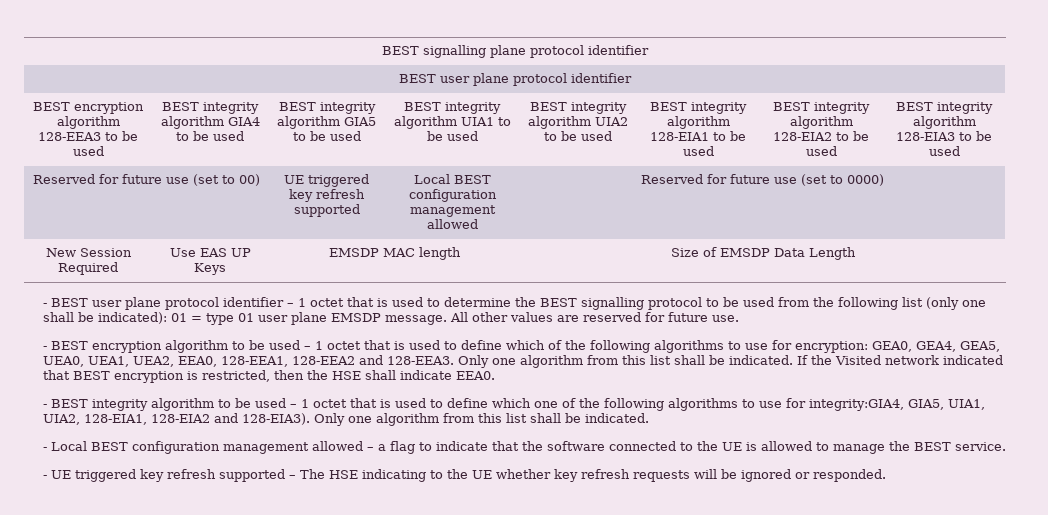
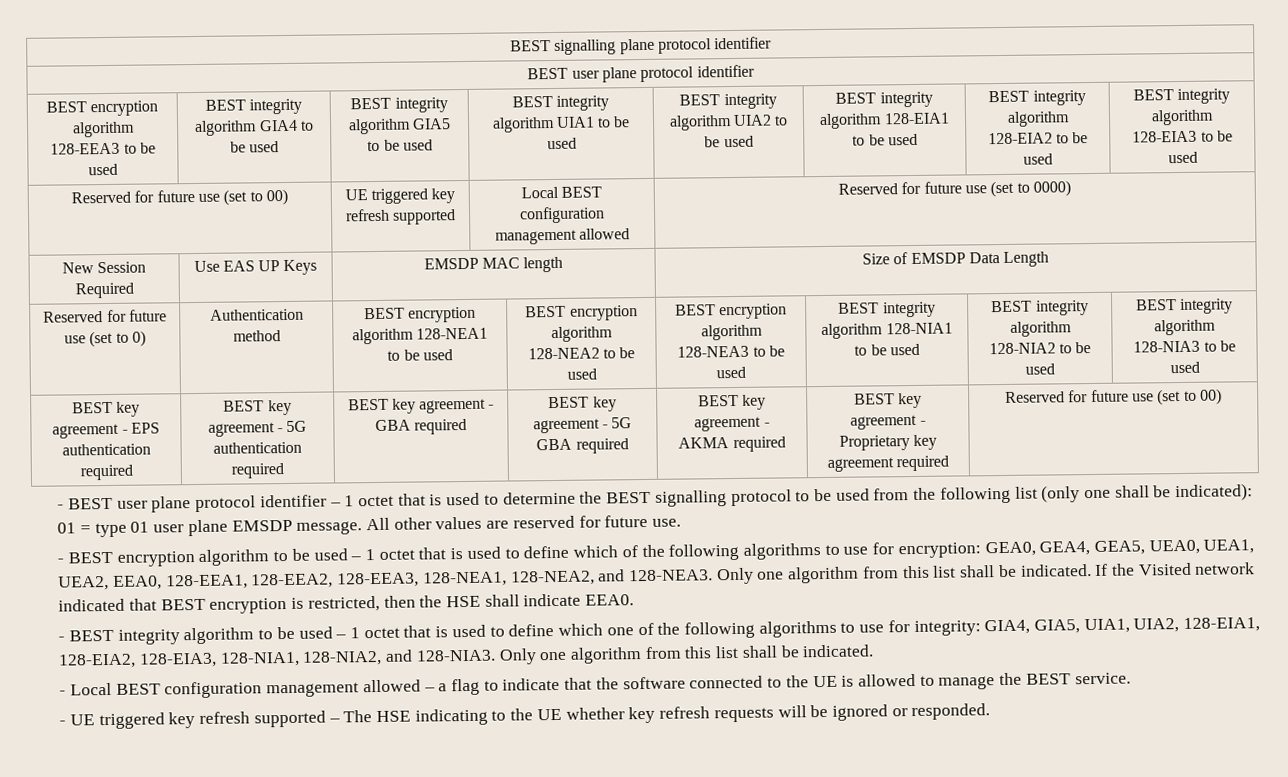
+ Reserved for future use (set to 0) | Authentication method | BEST encryption algorithm 128-NEA1 to be used | BEST encryption algorithm 128-NEA2 to be used | BEST encryption algorithm 128-NEA3 to be used | BEST integrity algorithm 128-NIA1 to be used | BEST integrity algorithm 128-NIA2 to be used | BEST integrity algorithm 128-NIA3 to be used
+ BEST key agreement - EPS authentication required | BEST key agreement - 5G authentication required | BEST key agreement - GBA required | BEST key agreement - 5G GBA required | BEST key agreement - AKMA required | BEST key agreement - Proprietary key agreement required | Reserved for future use (set to 00)
- - BEST encryption algorithm to be used – 1 octet that is used to define which of the following algorithms to use for encryption: GEA0, GEA4, GEA5, UEA0, UEA1, UEA2, EEA0, 128-EEA1, 128-EEA2 and 128-EEA3.
+ - BEST encryption algorithm to be used – 1 octet that is used to define which of the following algorithms to use for encryption: GEA0, GEA4, GEA5, UEA0, UEA1, UEA2, EEA0, 128-EEA1, 128-EEA2, 128-EEA3, 128-NEA1, 128-NEA2, and 128-NEA3.
- - BEST integrity algorithm to be used – 1 octet that is used to define which one of the following algorithms to use for integrity:GIA4, GIA5, UIA1, UIA2, 128-EIA1, 128-EIA2 and 128-EIA3).
+ - BEST integrity algorithm to be used – 1 octet that is used to define which one of the following algorithms to use for integrity: GIA4, GIA5, UIA1, UIA2, 128-EIA1, 128-EIA2, 128-EIA3, 128-NIA1, 128-NIA2, and 128-NIA3.

